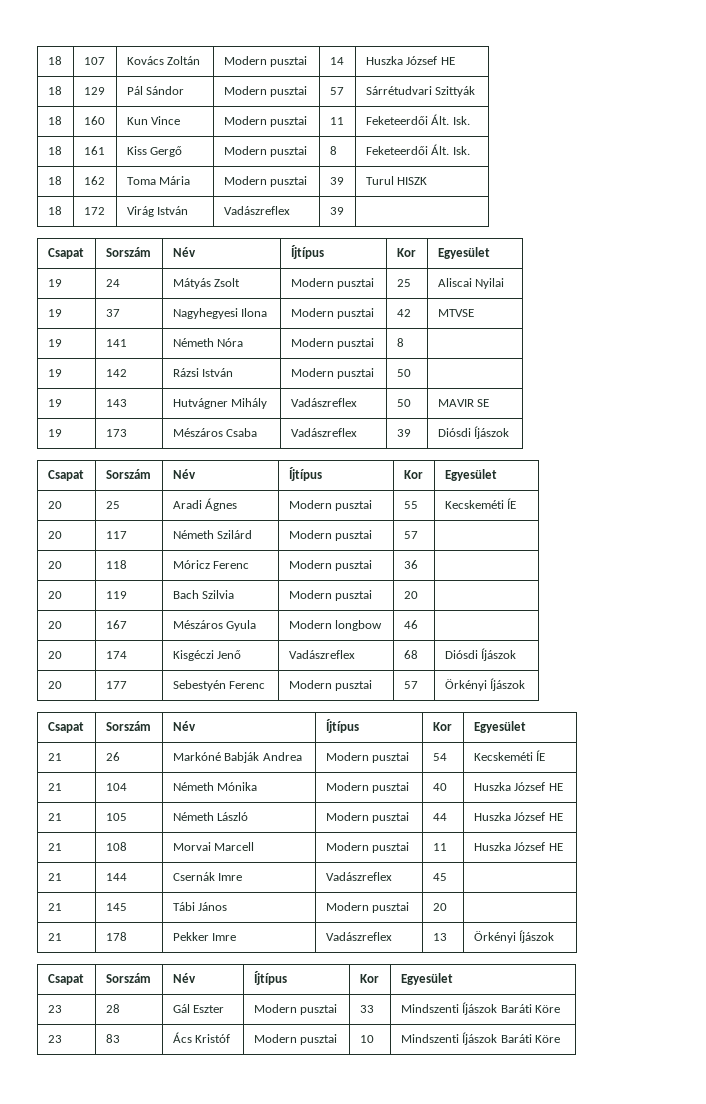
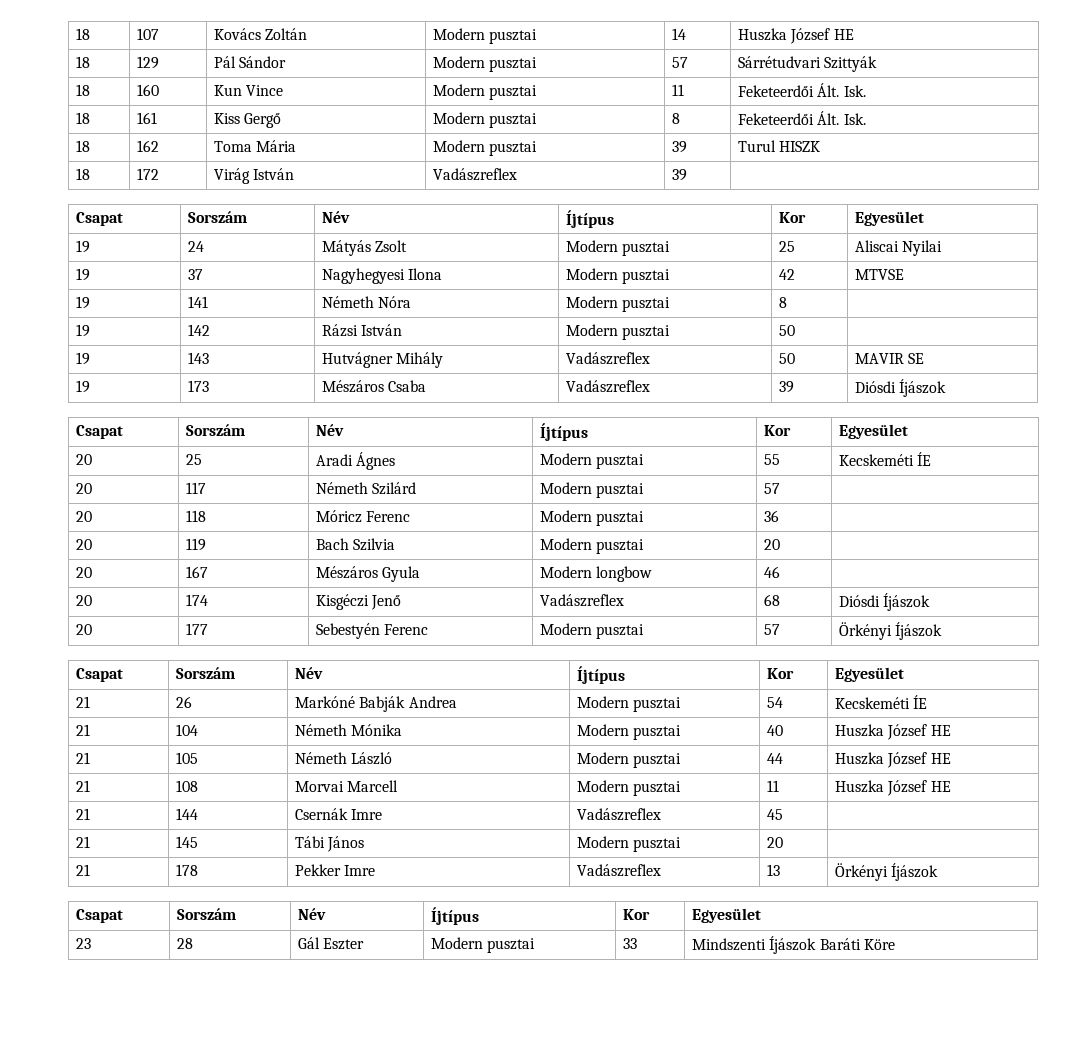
- 23 | 83 | Ács Kristóf | Modern pusztai | 10 | Mindszenti Íjászok Baráti Köre

